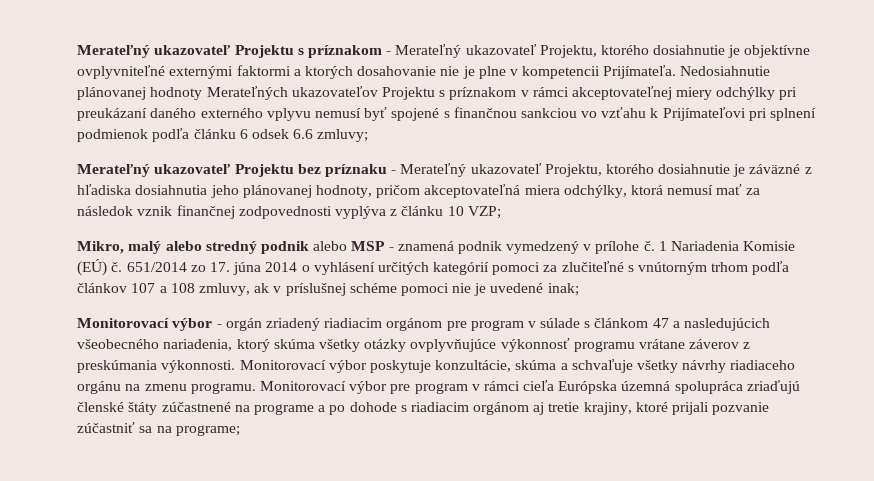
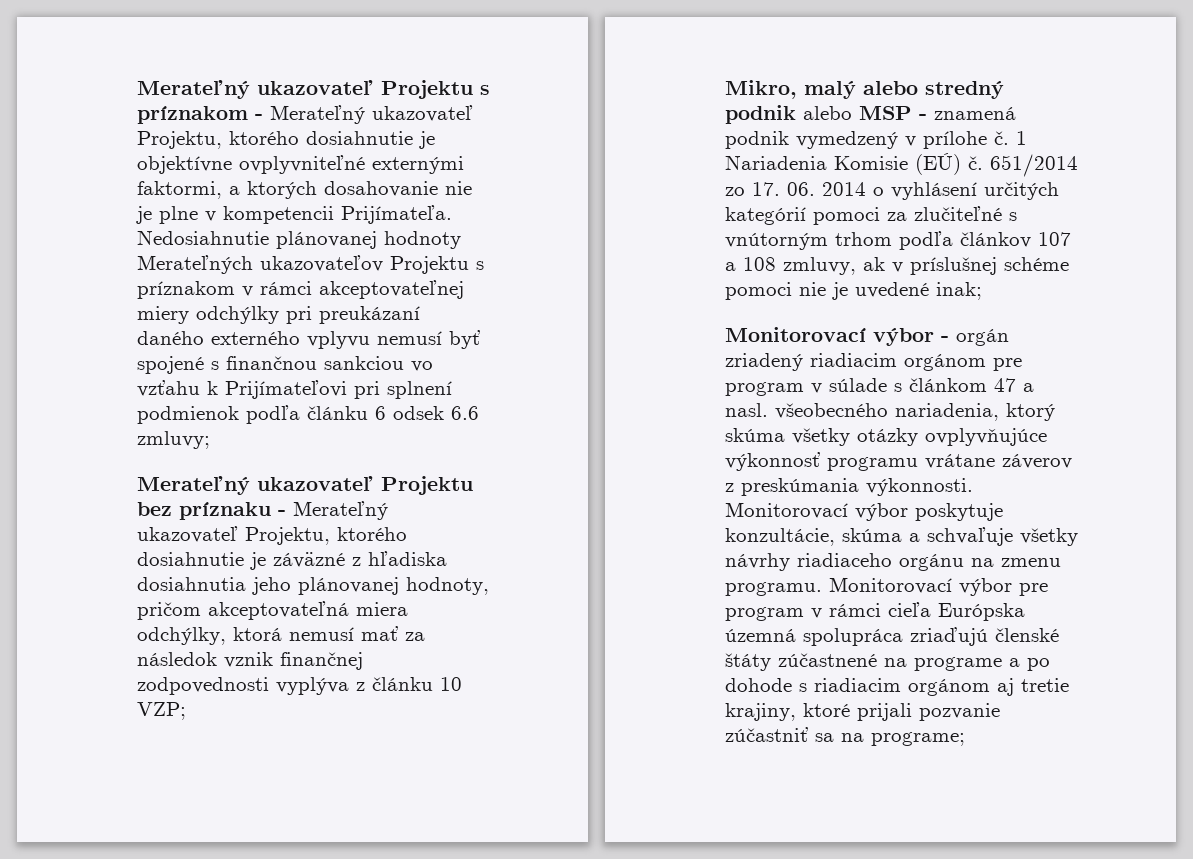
- Merateľný ukazovateľ Projektu s príznakom - Merateľný ukazovateľ Projektu, ktorého dosiahnutie je objektívne ovplyvniteľné externými faktormi a ktorých dosahovanie nie je plne v kompetencii Prijímateľa.
+ Merateľný ukazovateľ Projektu s príznakom - Merateľný ukazovateľ Projektu, ktorého dosiahnutie je objektívne ovplyvniteľné externými faktormi, a ktorých dosahovanie nie je plne v kompetencii Prijímateľa.
- 651/2014 zo 17. júna 2014 o vyhlásení určitých kategórií pomoci za zlučiteľné s vnútorným trhom podľa článkov 107 a 108 zmluvy, ak v príslušnej schéme pomoci nie je uvedené inak;
+ 651/2014 zo 17. 06. 2014 o vyhlásení určitých kategórií pomoci za zlučiteľné s vnútorným trhom podľa článkov 107 a 108 zmluvy, ak v príslušnej schéme pomoci nie je uvedené inak;
- Monitorovací výbor - orgán zriadený riadiacim orgánom pre program v súlade s článkom 47 a nasledujúcich všeobecného nariadenia, ktorý skúma všetky otázky ovplyvňujúce výkonnosť programu vrátane záverov z preskúmania výkonnosti.
+ Monitorovací výbor - orgán zriadený riadiacim orgánom pre program v súlade s článkom 47 a nasl. všeobecného nariadenia, ktorý skúma všetky otázky ovplyvňujúce výkonnosť programu vrátane záverov z preskúmania výkonnosti.

